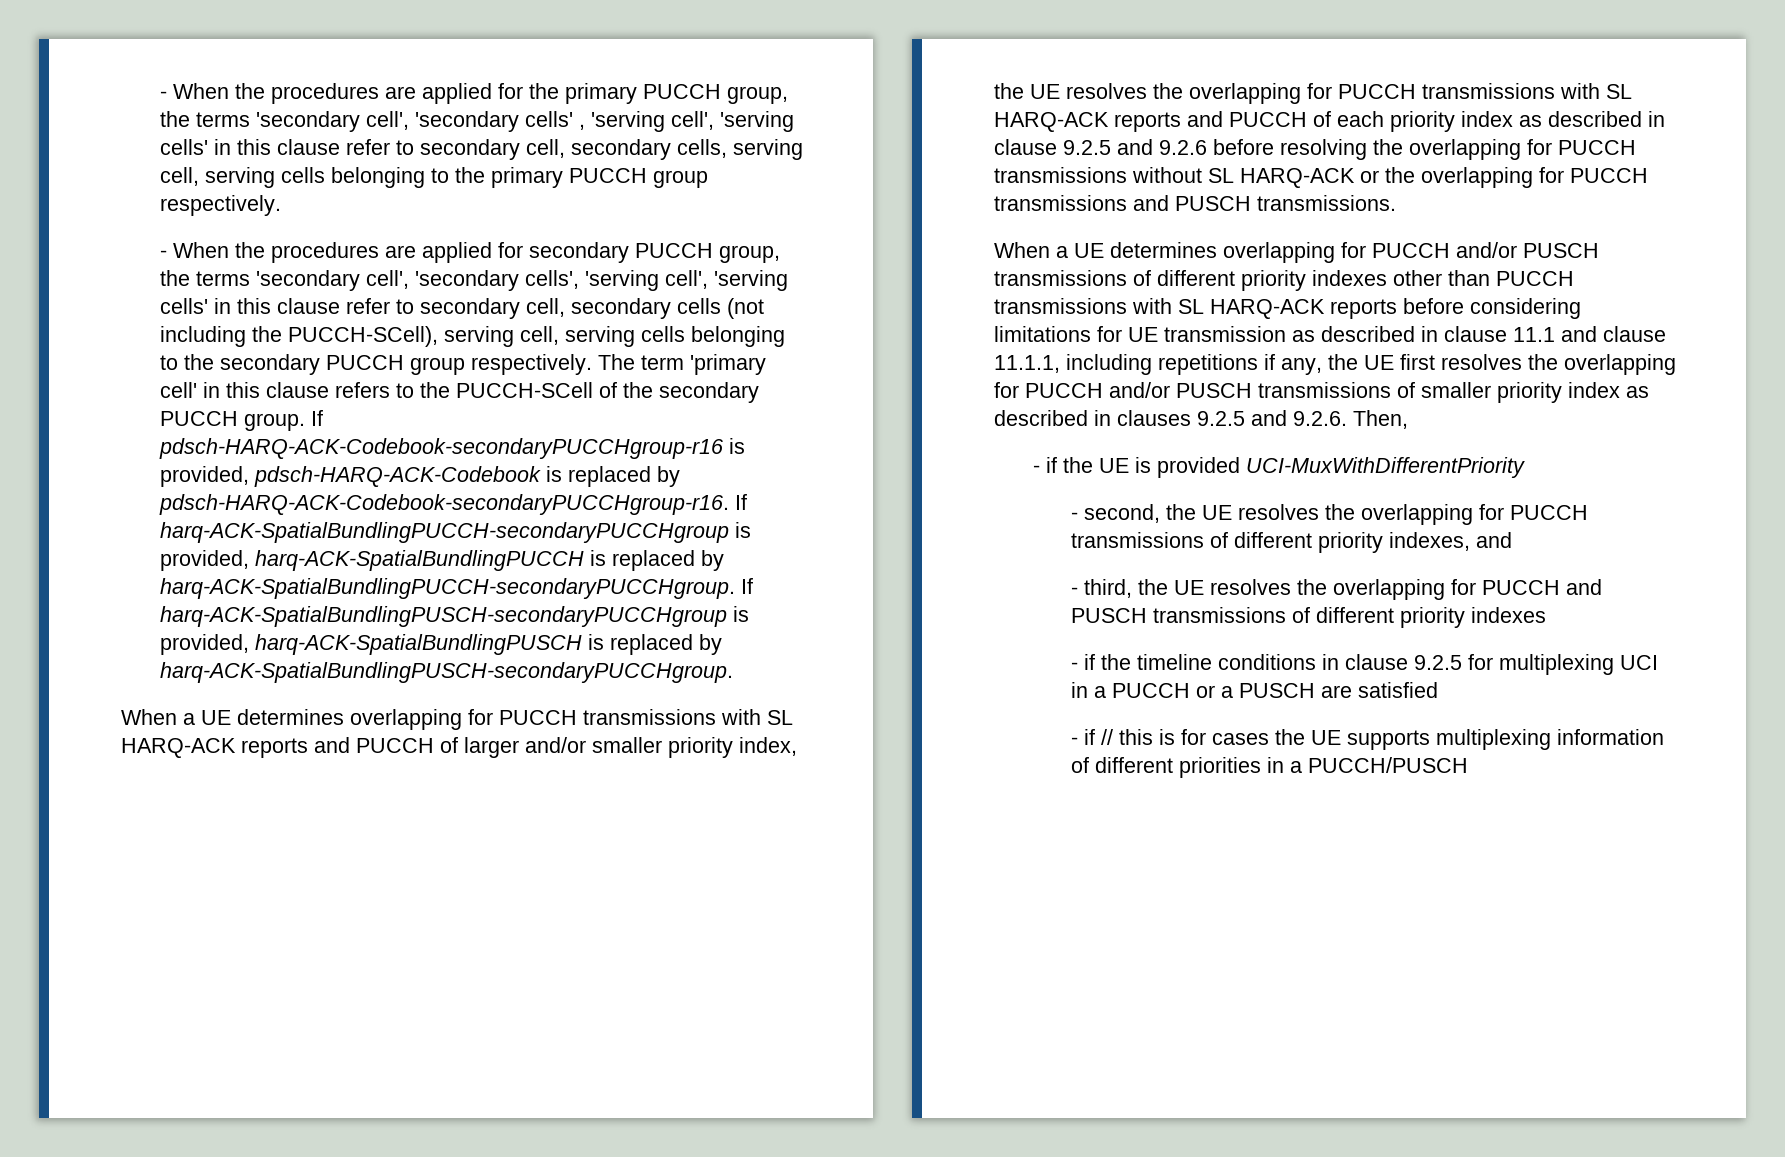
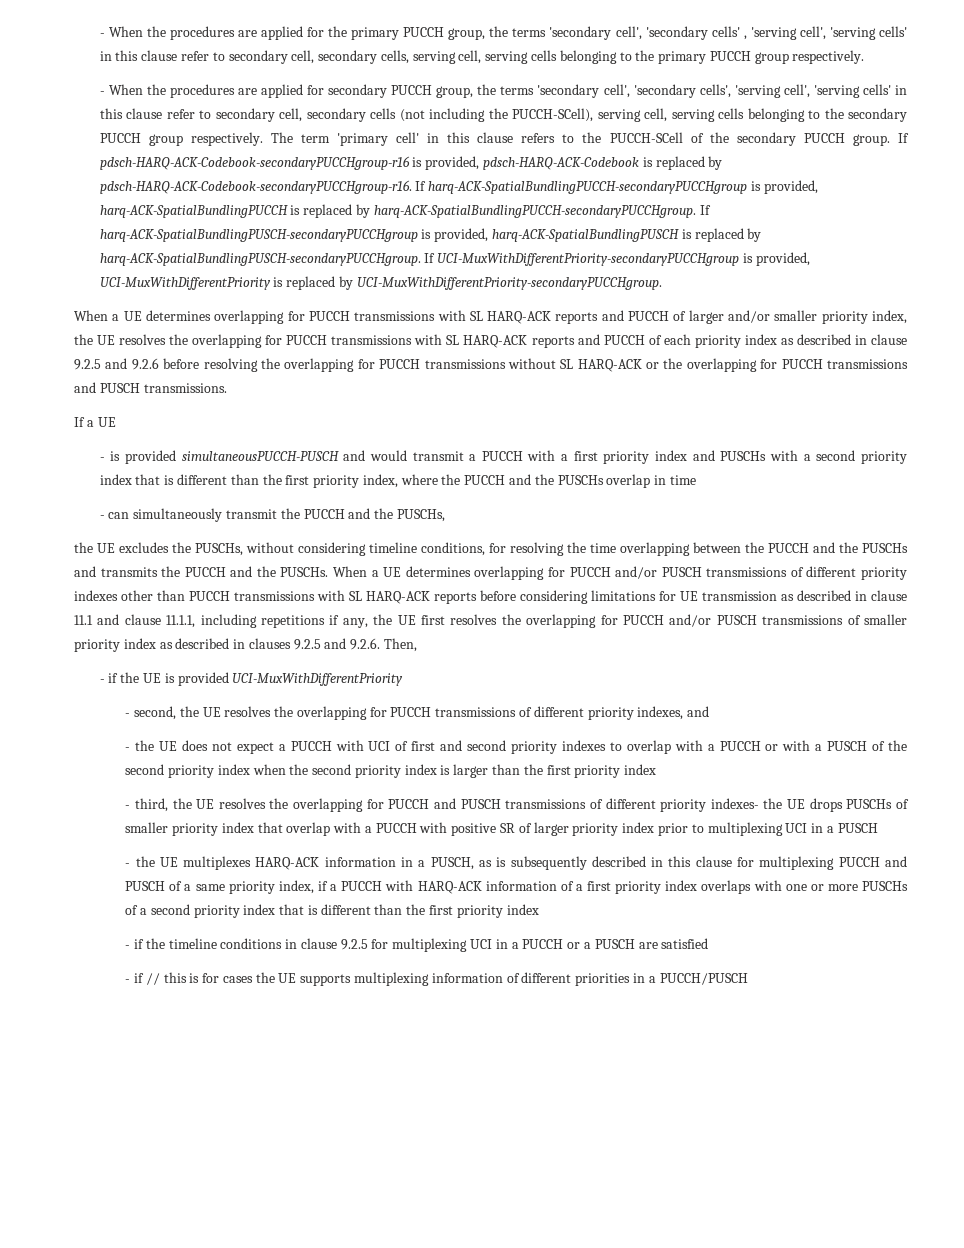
+ If UCI-MuxWithDifferentPriority-secondaryPUCCHgroup is provided, UCI-MuxWithDifferentPriority is replaced by UCI-MuxWithDifferentPriority-secondaryPUCCHgroup.
+ If a UE
+ - is provided simultaneousPUCCH-PUSCH and would transmit a PUCCH with a first priority index and PUSCHs with a second priority index that is different than the first priority index, where the PUCCH and the PUSCHs overlap in time
+ - can simultaneously transmit the PUCCH and the PUSCHs,
+ the UE excludes the PUSCHs, without considering timeline conditions, for resolving the time overlapping between the PUCCH and the PUSCHs and transmits the PUCCH and the PUSCHs.
+ - the UE does not expect a PUCCH with UCI of first and second priority indexes to overlap with a PUCCH or with a PUSCH of the second priority index when the second priority index is larger than the first priority index
- - third, the UE resolves the overlapping for PUCCH and PUSCH transmissions of different priority indexes
+ - third, the UE resolves the overlapping for PUCCH and PUSCH transmissions of different priority indexes- the UE drops PUSCHs of smaller priority index that overlap with a PUCCH with positive SR of larger priority index prior to multiplexing UCI in a PUSCH
+ - the UE multiplexes HARQ-ACK information in a PUSCH, as is subsequently described in this clause for multiplexing PUCCH and PUSCH of a same priority index, if a PUCCH with HARQ-ACK information of a first priority index overlaps with one or more PUSCHs of a second priority index that is different than the first priority index

